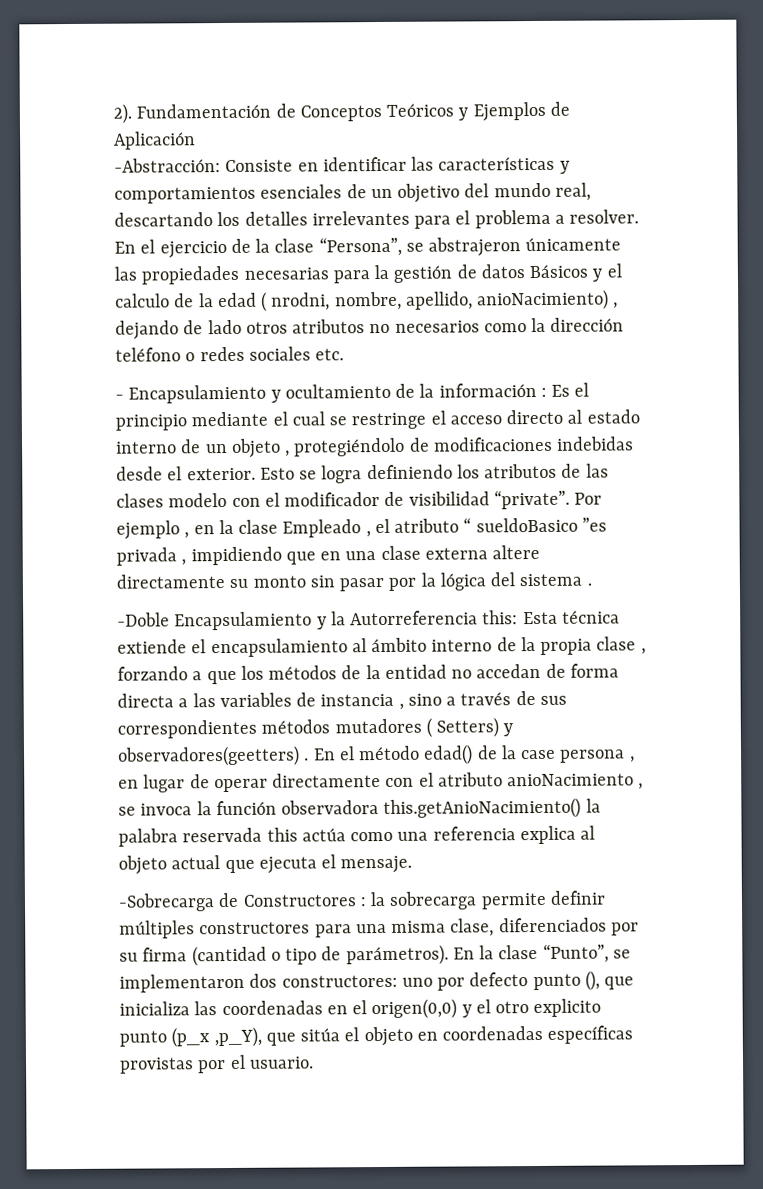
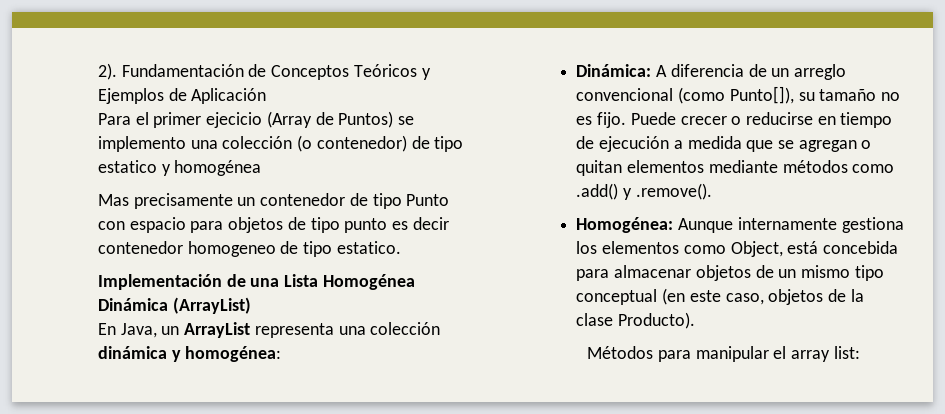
- -Abstracción: Consiste en identificar las características y comportamientos esenciales de un objetivo del mundo real, descartando los detalles irrelevantes para el problema a resolver. En el ejercicio de la clase “Persona”, se abstrajeron únicamente las propiedades necesarias para la gestión de datos Básicos y el calculo de la edad ( nrodni, nombre, apellido, anioNacimiento) , dejando de lado otros atributos no necesarios como la dirección teléfono o redes sociales etc.
- - Encapsulamiento y ocultamiento de la información : Es el principio mediante el cual se restringe el acceso directo al estado interno de un objeto , protegiéndolo de modificaciones indebidas desde el exterior. Esto se logra definiendo los atributos de las clases modelo con el modificador de visibilidad “private”. Por ejemplo , en la clase Empleado , el atributo “ sueldoBasico ”es privada , impidiendo que en una clase externa altere directamente su monto sin pasar por la lógica del sistema .
- -Doble Encapsulamiento y la Autorreferencia this: Esta técnica extiende el encapsulamiento al ámbito interno de la propia clase , forzando a que los métodos de la entidad no accedan de forma directa a las variables de instancia , sino a través de sus correspondientes métodos mutadores ( Setters) y observadores(geetters) . En el método edad() de la case persona , en lugar de operar directamente con el atributo anioNacimiento , se invoca la función observadora this.getAnioNacimiento() la palabra reservada this actúa como una referencia explica al objeto actual que ejecuta el mensaje.
- -Sobrecarga de Constructores : la sobrecarga permite definir múltiples constructores para una misma clase, diferenciados por su firma (cantidad o tipo de parámetros). En la clase “Punto”, se implementaron dos constructores: uno por defecto punto (), que inicializa las coordenadas en el origen(0,0) y el otro explicito punto (p_x ,p_Y), que sitúa el objeto en coordenadas específicas provistas por el usuario.
+ Para el primer ejecicio (Array de Puntos) se implemento una colección (o contenedor) de tipo estatico y homogénea
+ Mas precisamente un contenedor de tipo Punto con espacio para objetos de tipo punto es decir contenedor homogeneo de tipo estatico.
+ Implementación de una Lista Homogénea Dinámica (ArrayList)
+ En Java, un ArrayList representa una colección dinámica y homogénea:
+ Dinámica: A diferencia de un arreglo convencional (como Punto[]), su tamaño no es fijo. Puede crecer o reducirse en tiempo de ejecución a medida que se agregan o quitan elementos mediante métodos como .add() y .remove().
+ Homogénea: Aunque internamente gestiona los elementos como Object, está concebida para almacenar objetos de un mismo tipo conceptual (en este caso, objetos de la clase Producto).
+ Métodos para manipular el array list:

